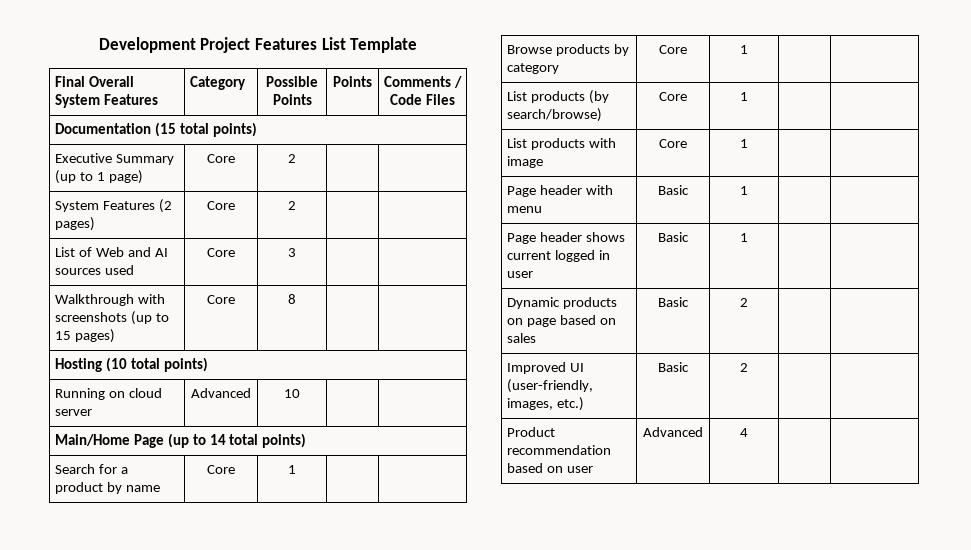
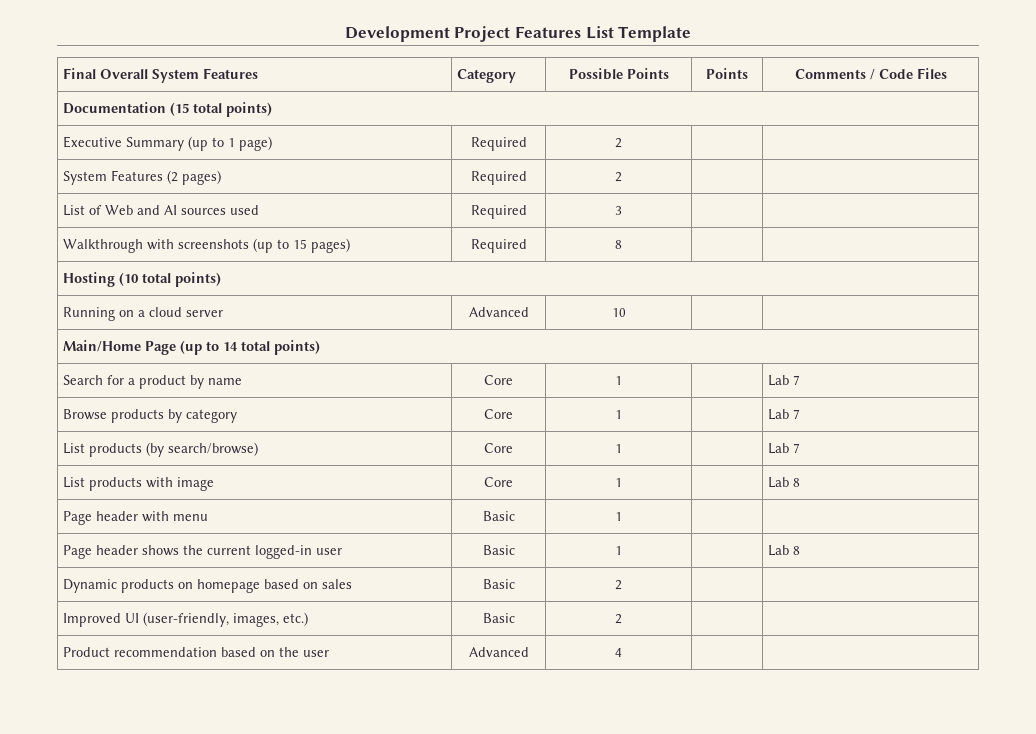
- Executive Summary (up to 1 page) | Core | 2 | |
+ Executive Summary (up to 1 page) | Required | 2 | |
- System Features (2 pages) | Core | 2 | |
+ System Features (2 pages) | Required | 2 | |
- List of Web and AI sources used | Core | 3 | |
+ List of Web and AI sources used | Required | 3 | |
- Walkthrough with screenshots (up to 15 pages) | Core | 8 | |
+ Walkthrough with screenshots (up to 15 pages) | Required | 8 | |
- Running on cloud server | Advanced | 10 | |
+ Running on a cloud server | Advanced | 10 | |
- Search for a product by name | Core | 1 | |
+ Search for a product by name | Core | 1 | | Lab 7
- Browse products by category | Core | 1 | |
+ Browse products by category | Core | 1 | | Lab 7
- List products (by search/browse) | Core | 1 | |
+ List products (by search/browse) | Core | 1 | | Lab 7
- List products with image | Core | 1 | |
+ List products with image | Core | 1 | | Lab 8
- Page header shows current logged in user | Basic | 1 | |
+ Page header shows the current logged-in user | Basic | 1 | | Lab 8
- Dynamic products on page based on sales | Basic | 2 | |
+ Dynamic products on homepage based on sales | Basic | 2 | |
- Product recommendation based on user | Advanced | 4 | |
+ Product recommendation based on the user | Advanced | 4 | |

